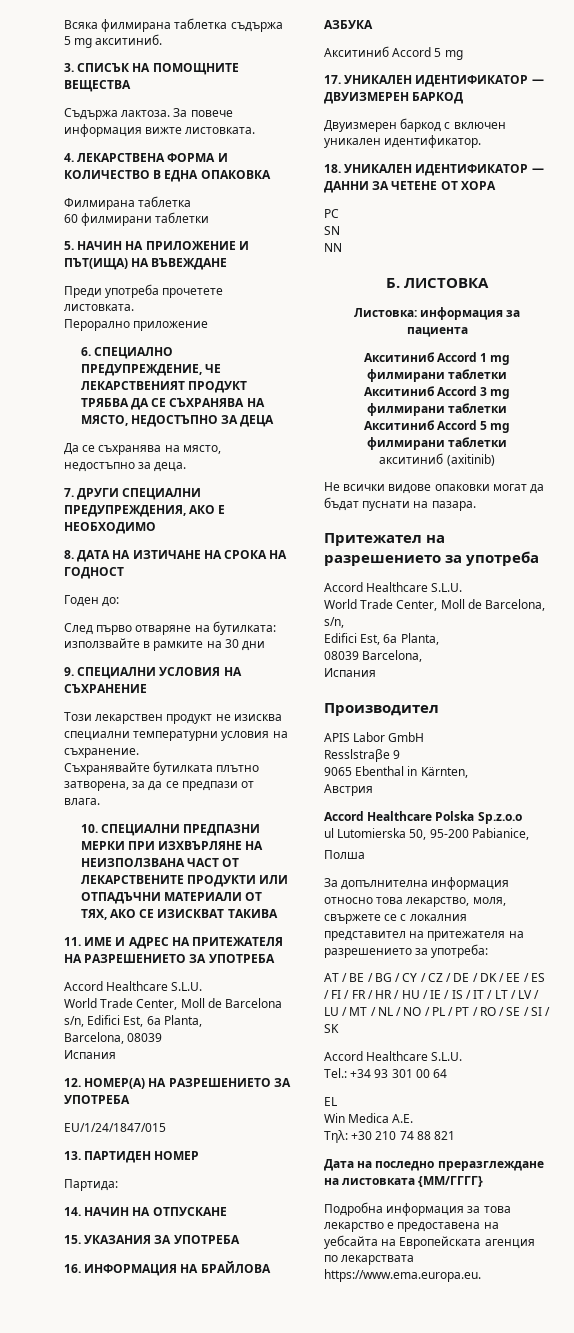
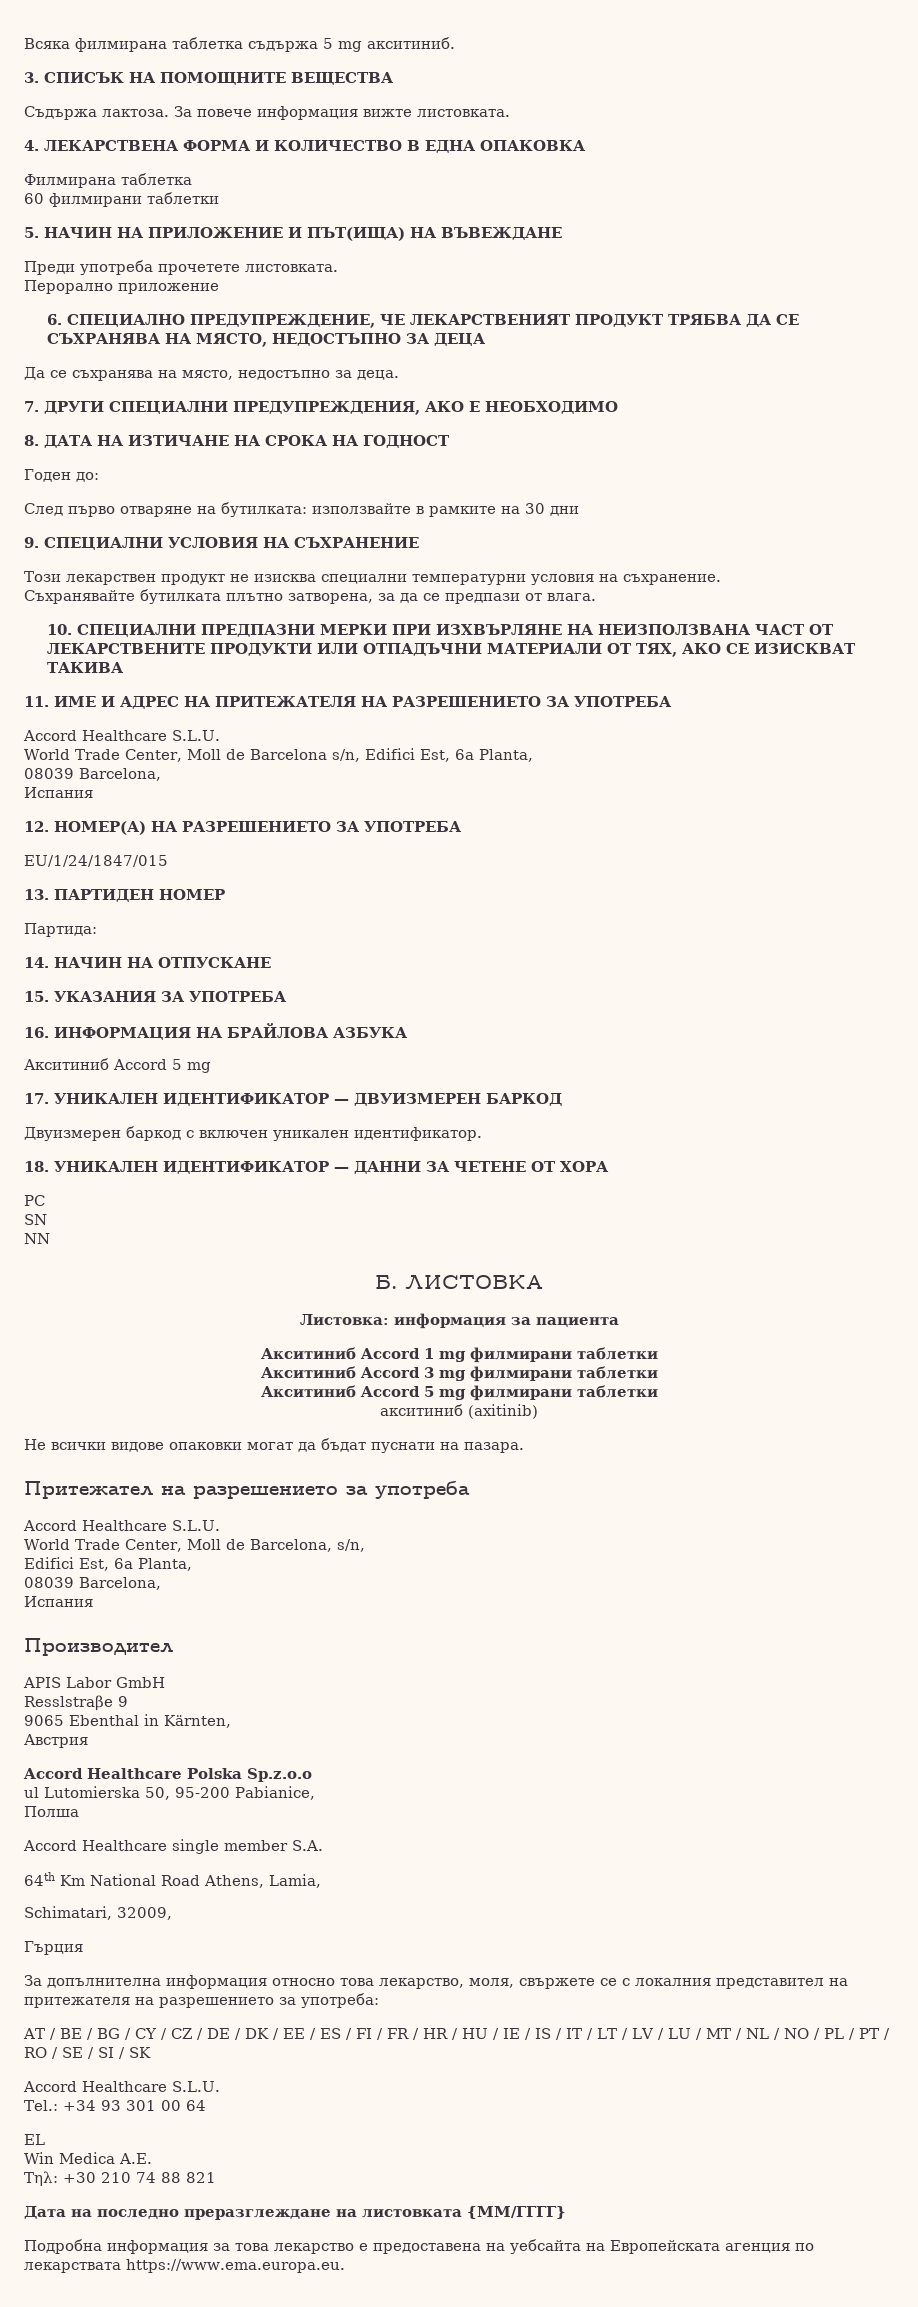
  World Trade Center, Moll de Barcelona s/n, Edifici Est, 6a Planta,
- Barcelona, 08039
+ 08039 Barcelona,
+ Accord Healthcare single member S.A.
+ 64th Km National Road Athens, Lamia,
+ Schimatari, 32009,
+ Гърция

